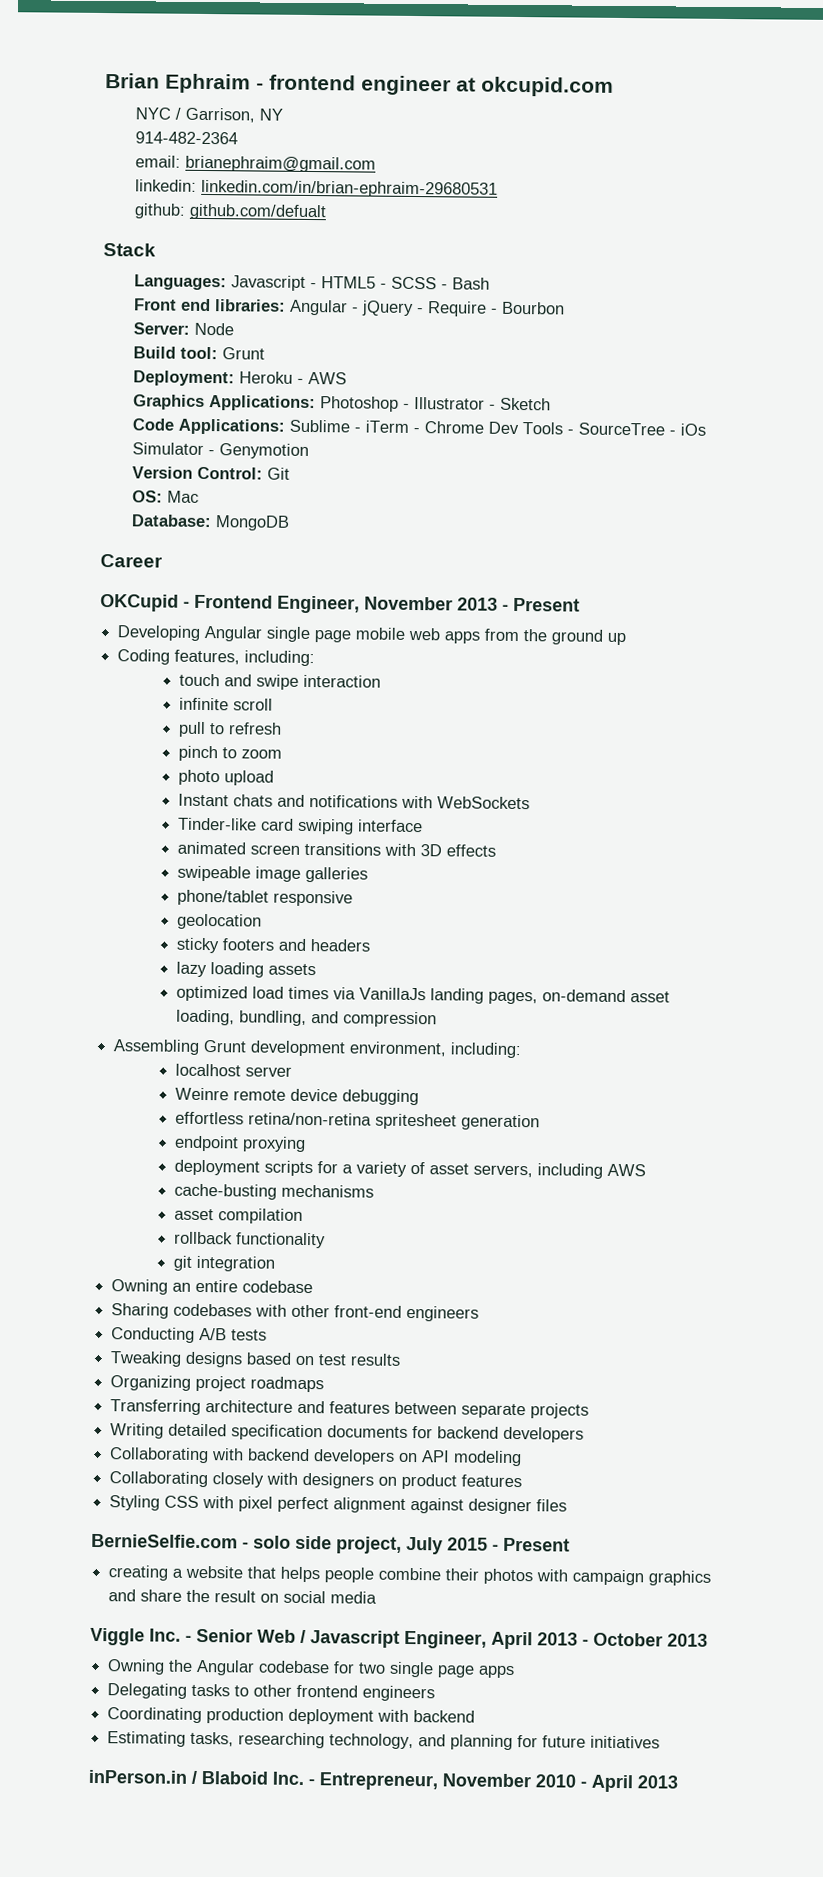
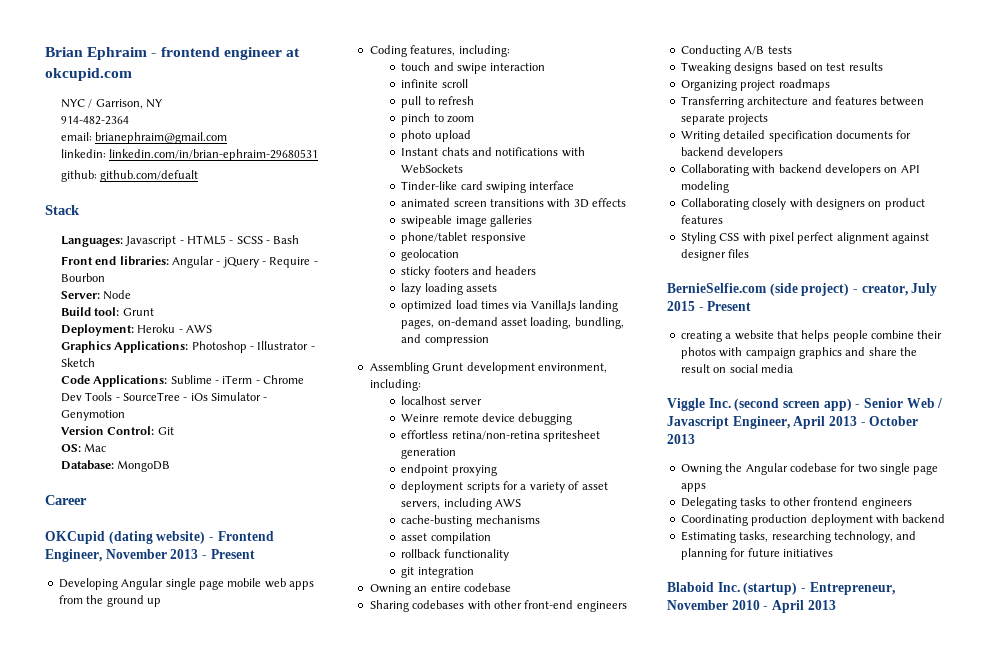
- OKCupid - Frontend Engineer, November 2013 - Present
+ OKCupid (dating website) - Frontend Engineer, November 2013 - Present
- BernieSelfie.com - solo side project, July 2015 - Present
+ BernieSelfie.com (side project) - creator, July 2015 - Present
- Viggle Inc. - Senior Web / Javascript Engineer, April 2013 - October 2013
+ Viggle Inc. (second screen app) - Senior Web / Javascript Engineer, April 2013 - October 2013
- inPerson.in / Blaboid Inc. - Entrepreneur, November 2010 - April 2013
+ Blaboid Inc. (startup) - Entrepreneur, November 2010 - April 2013

